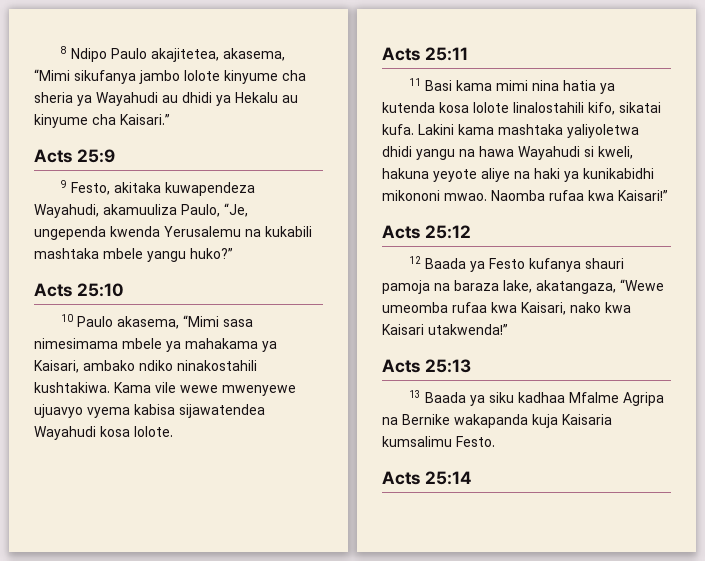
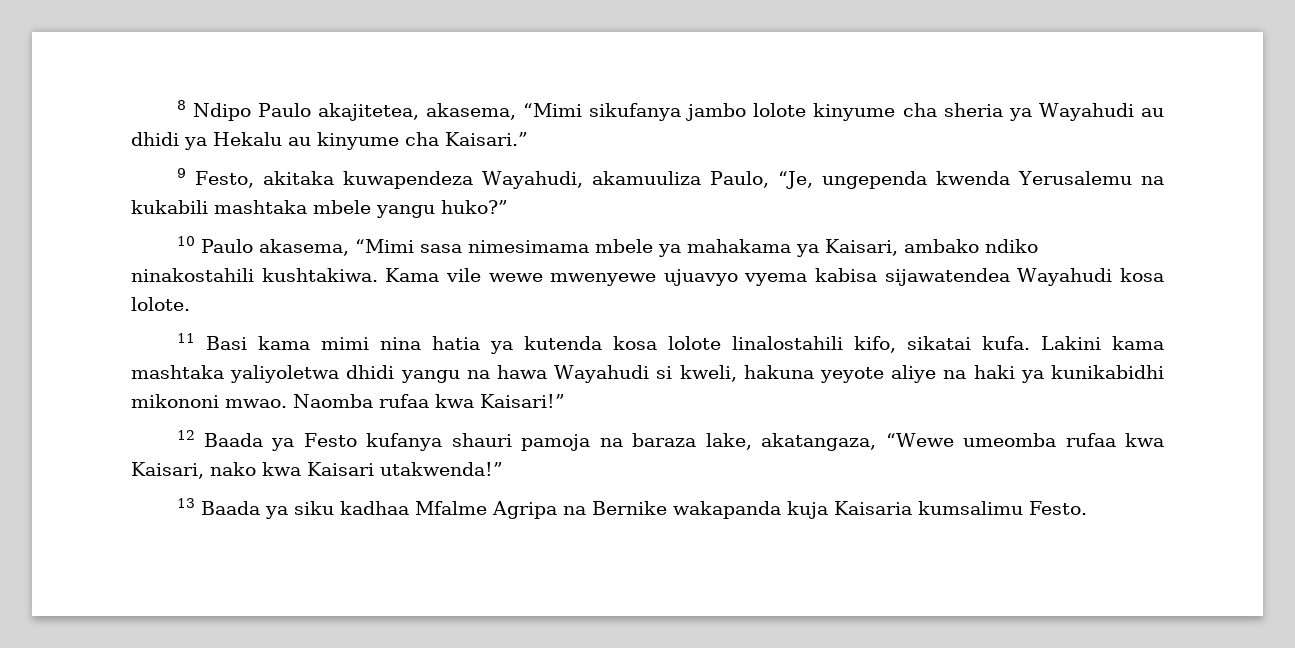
- Acts 25:9
- Acts 25:10
- Acts 25:11
- Acts 25:12
- Acts 25:13
- Acts 25:14

